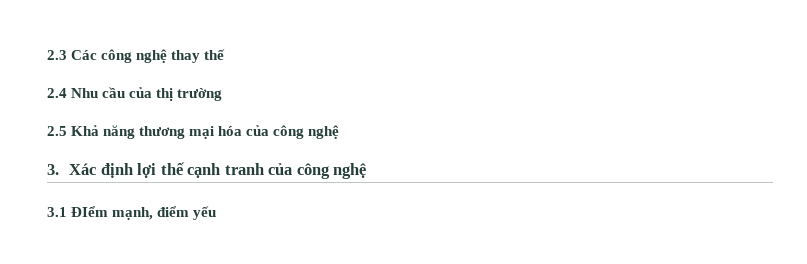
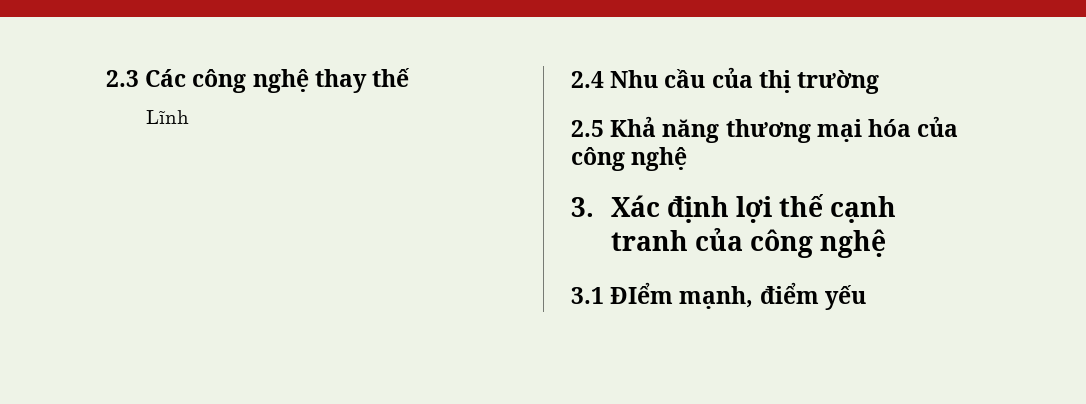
+ Lĩnh

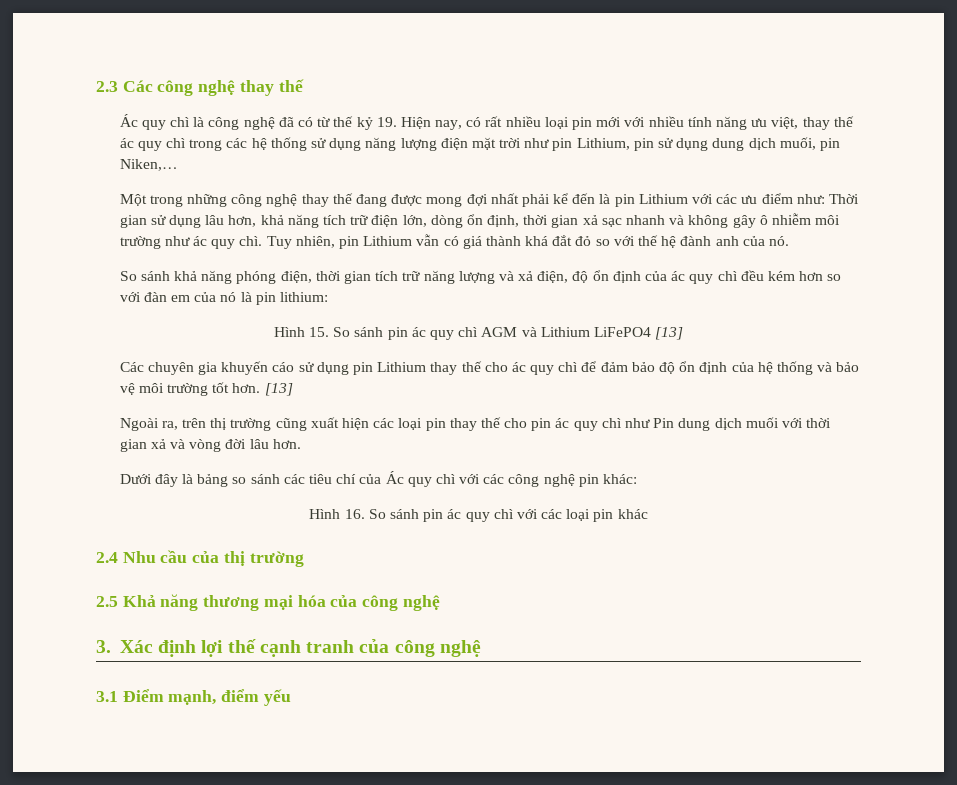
- Lĩnh
+ Ác quy chì là công nghệ đã có từ thế kỷ 19. Hiện nay, có rất nhiều loại pin mới với nhiều tính năng ưu việt, thay thế ác quy chì trong các hệ thống sử dụng năng lượng điện mặt trời như pin Lithium, pin sử dụng dung dịch muối, pin Niken,…
+ Một trong những công nghệ thay thế đang được mong đợi nhất phải kể đến là pin Lithium với các ưu điểm như: Thời gian sử dụng lâu hơn, khả năng tích trữ điện lớn, dòng ổn định, thời gian xả sạc nhanh và không gây ô nhiễm môi trường như ác quy chì. Tuy nhiên, pin Lithium vẫn có giá thành khá đắt đỏ so với thế hệ đành anh của nó.
+ So sánh khả năng phóng điện, thời gian tích trữ năng lượng và xả điện, độ ổn định của ác quy chì đều kém hơn so với đàn em của nó là pin lithium:
+ Hình 15. So sánh pin ác quy chì AGM và Lithium LiFePO4 [13]
+ Các chuyên gia khuyến cáo sử dụng pin Lithium thay thế cho ác quy chì để đảm bảo độ ổn định của hệ thống và bảo vệ môi trường tốt hơn. [13]
+ Ngoài ra, trên thị trường cũng xuất hiện các loại pin thay thế cho pin ác quy chì như Pin dung dịch muối với thời gian xả và vòng đời lâu hơn.
+ Dưới đây là bảng so sánh các tiêu chí của Ác quy chì với các công nghệ pin khác:
+ Hình 16. So sánh pin ác quy chì với các loại pin khác
- 3.1 ĐIểm mạnh, điểm yếu
+ 3.1 Điểm mạnh, điểm yếu

